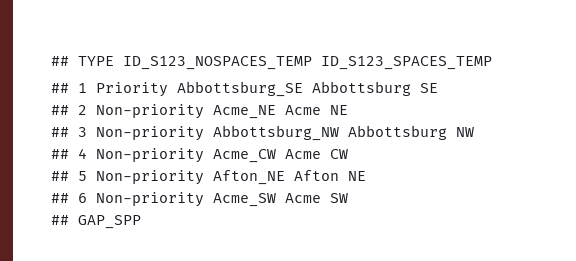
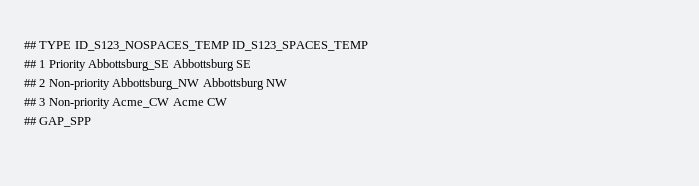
- ## 2 Non-priority Acme_NE Acme NE
- ## 3 Non-priority Abbottsburg_NW Abbottsburg NW
+ ## 2 Non-priority Abbottsburg_NW Abbottsburg NW
- ## 4 Non-priority Acme_CW Acme CW
+ ## 3 Non-priority Acme_CW Acme CW
- ## 5 Non-priority Afton_NE Afton NE
- ## 6 Non-priority Acme_SW Acme SW

